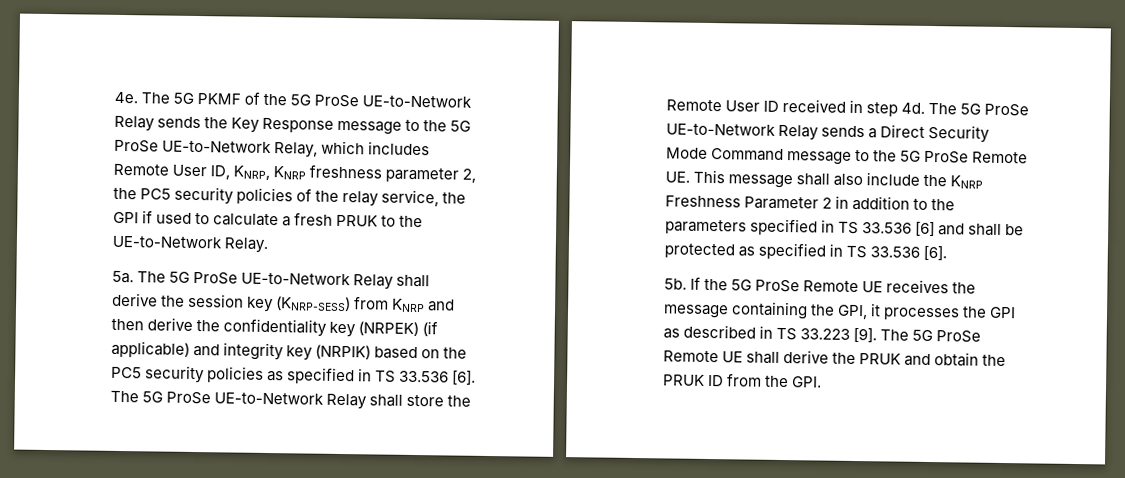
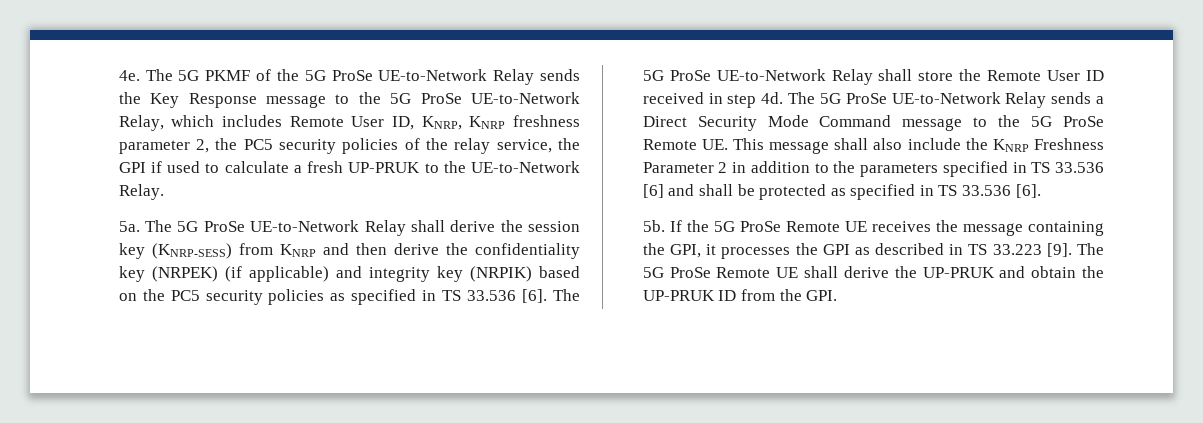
- The 5G PKMF of the 5G ProSe UE-to-Network Relay sends the Key Response message to the 5G ProSe UE-to-Network Relay, which includes Remote User ID, KNRP, KNRP freshness parameter 2, the PC5 security policies of the relay service, the GPI if used to calculate a fresh PRUK to the UE-to-Network Relay.
+ The 5G PKMF of the 5G ProSe UE-to-Network Relay sends the Key Response message to the 5G ProSe UE-to-Network Relay, which includes Remote User ID, KNRP, KNRP freshness parameter 2, the PC5 security policies of the relay service, the GPI if used to calculate a fresh UP-PRUK to the UE-to-Network Relay.
- The 5G ProSe Remote UE shall derive the PRUK and obtain the PRUK ID from the GPI.
+ The 5G ProSe Remote UE shall derive the UP-PRUK and obtain the UP-PRUK ID from the GPI.

